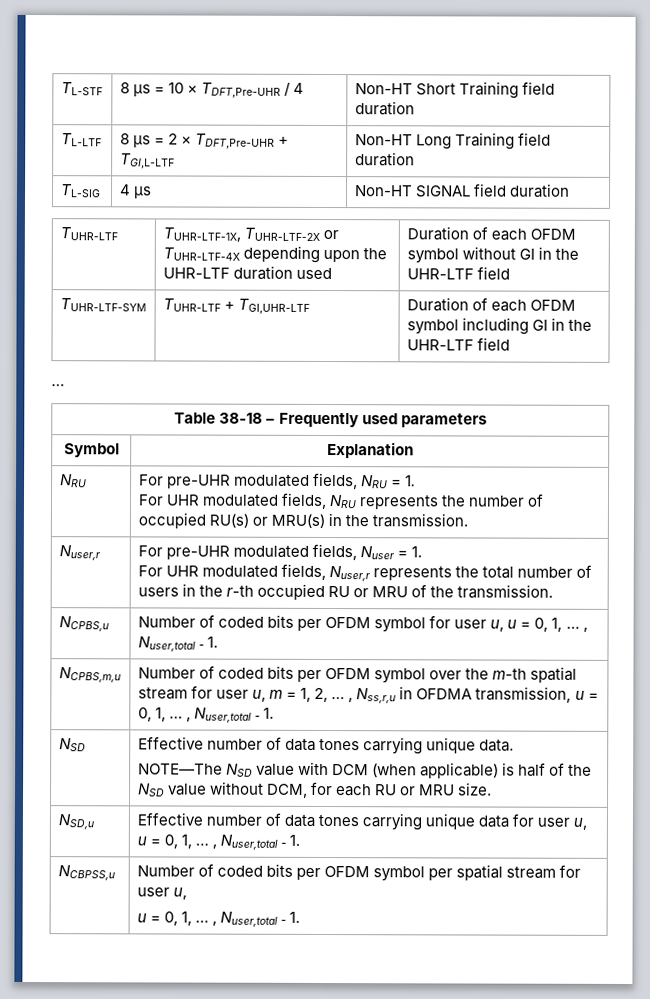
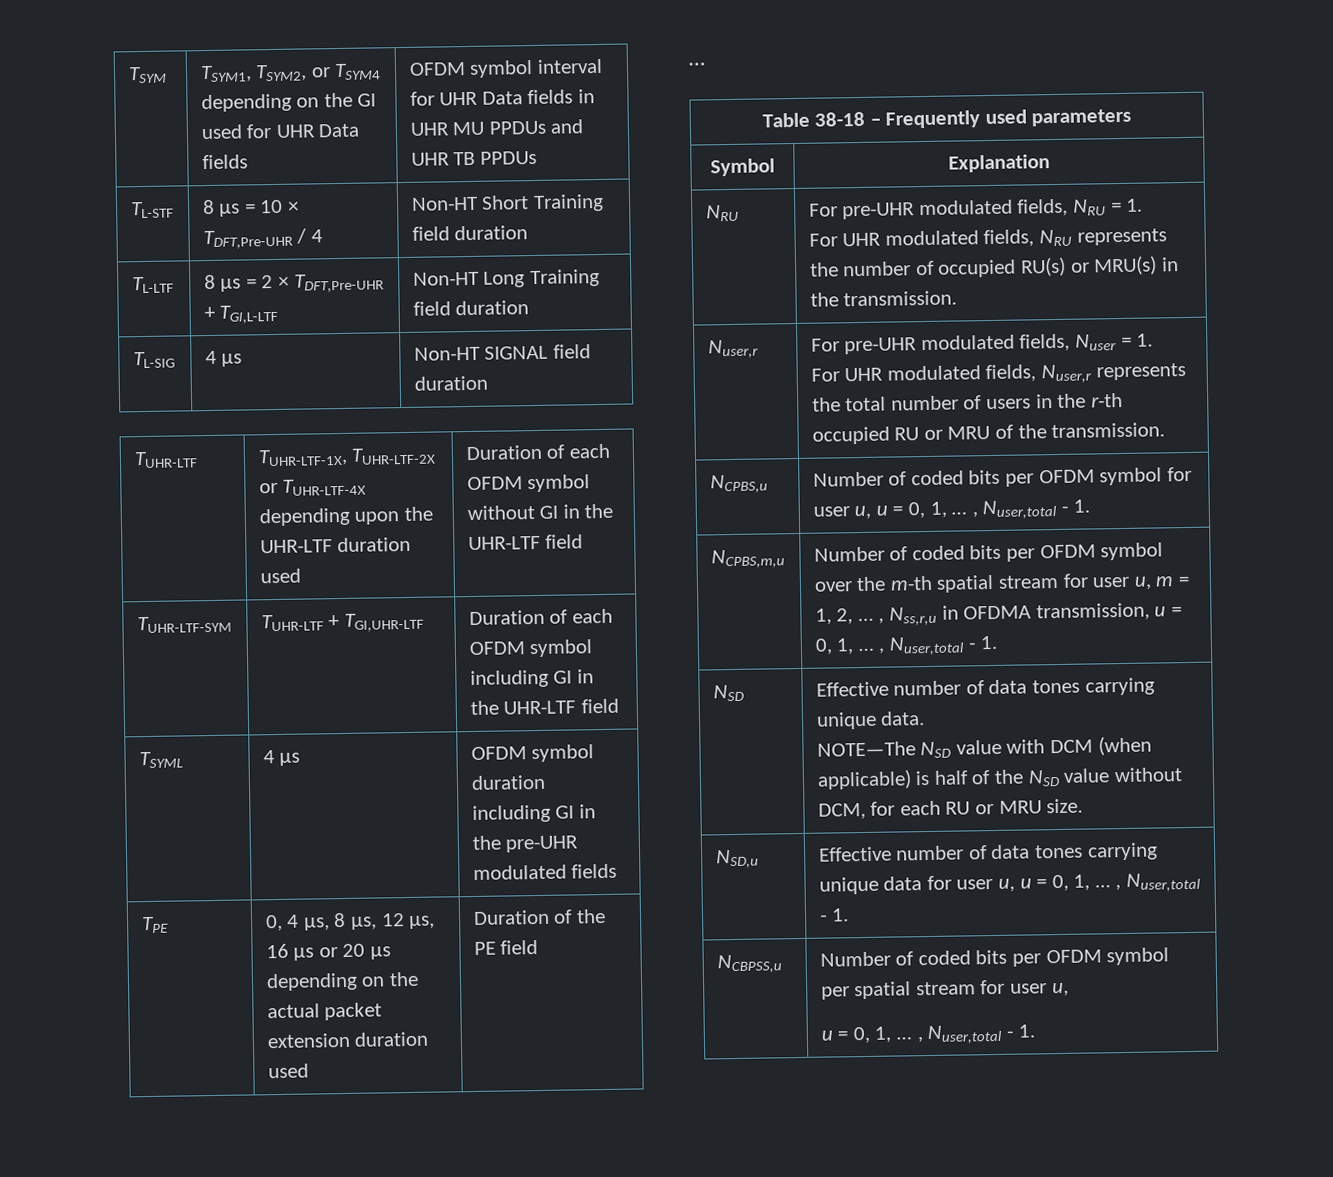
+ TSYM | TSYM1, TSYM2, or TSYM4 depending on the GI used for UHR Data fields | OFDM symbol interval for UHR Data fields in UHR MU PPDUs and UHR TB PPDUs
+ TSYML | 4 µs | OFDM symbol duration including GI in the pre-UHR modulated fields
+ TPE | 0, 4 μs, 8 μs, 12 μs, 16 μs or 20 μs depending on the actual packet extension duration used | Duration of the PE field

